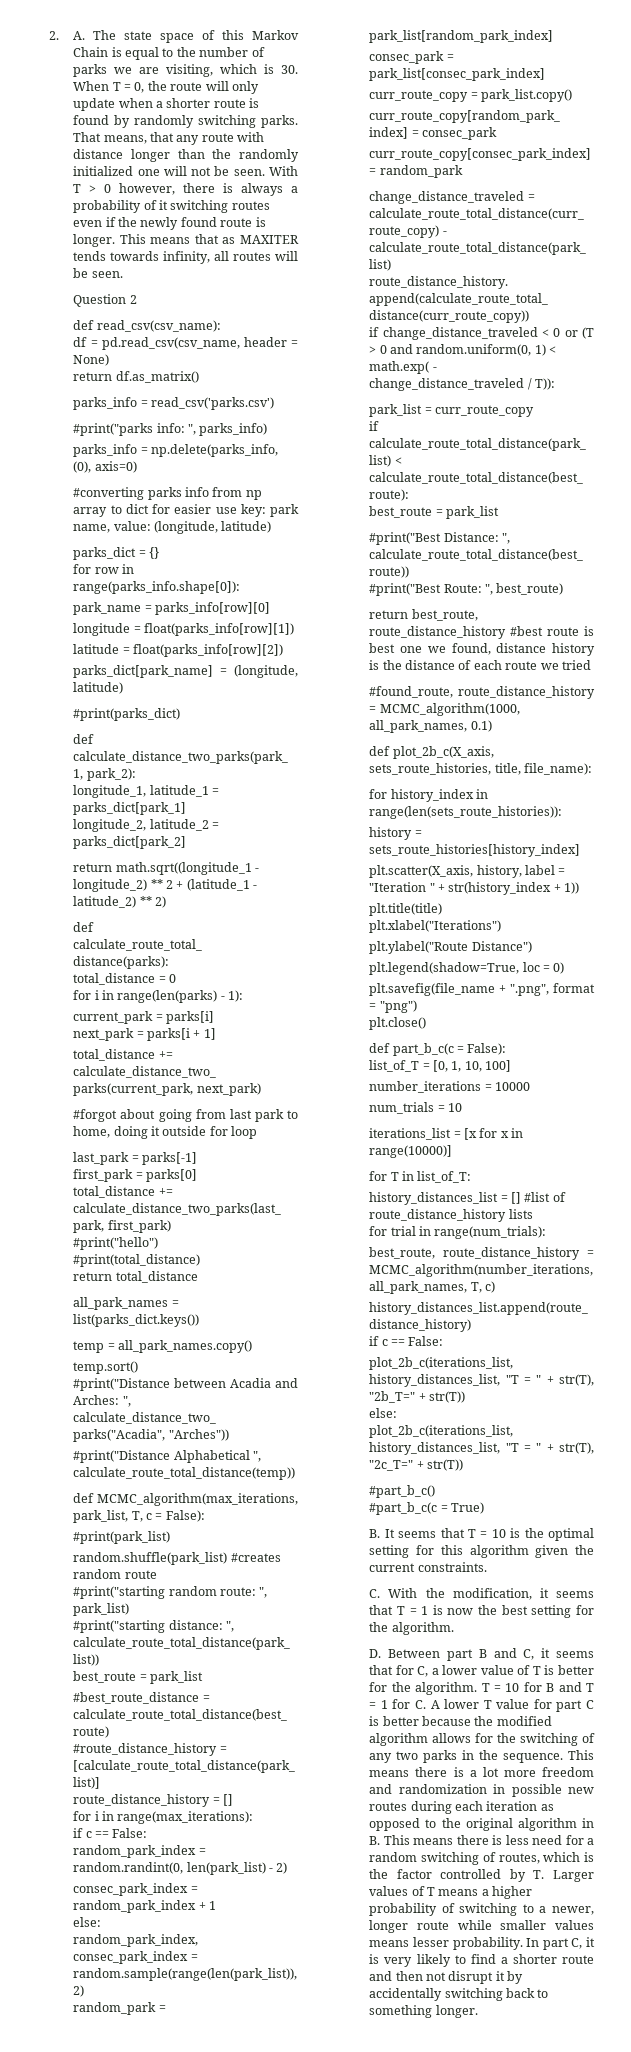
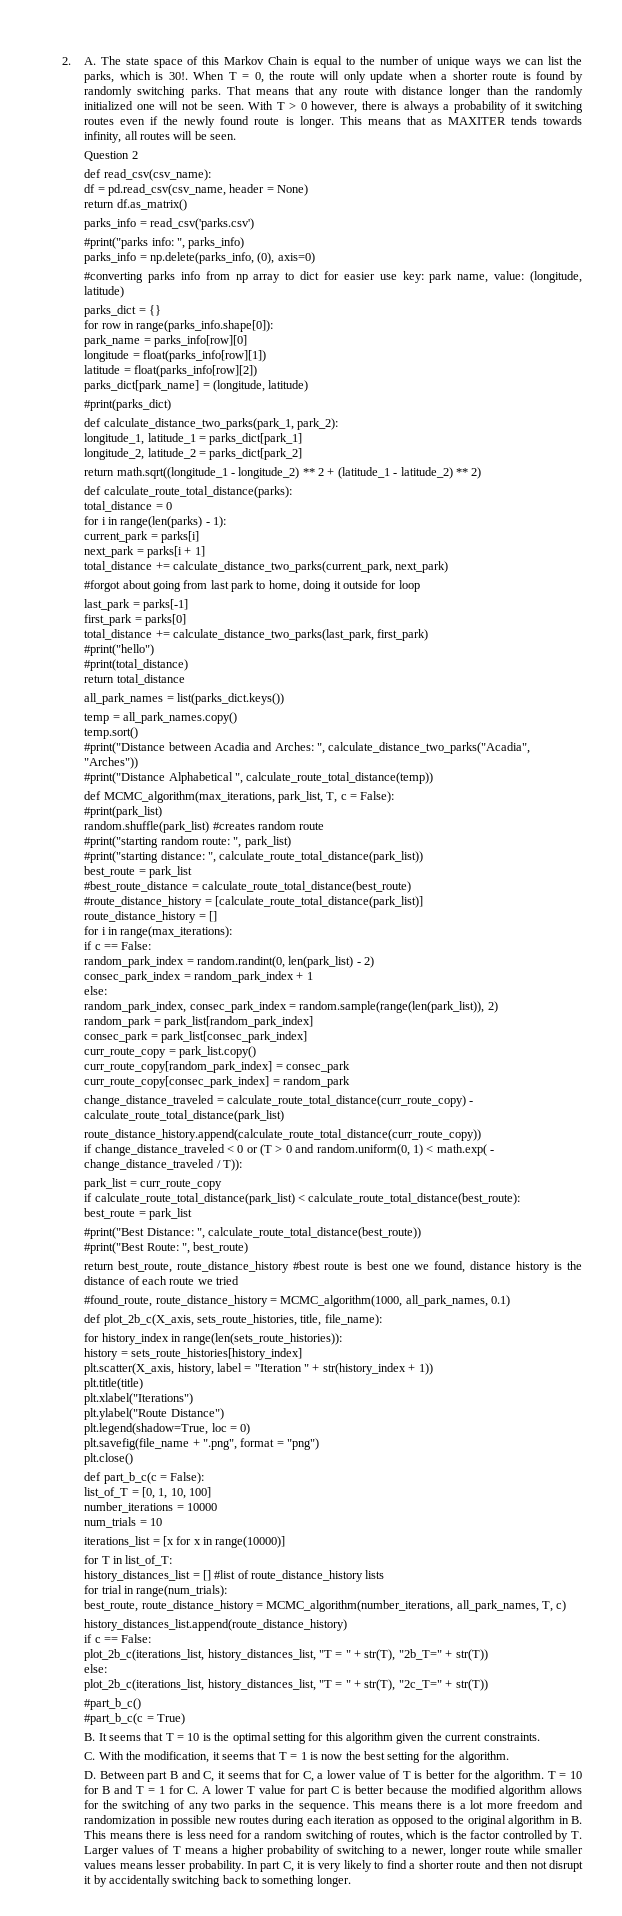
- 2. A. The state space of this Markov Chain is equal to the number of parks we are visiting, which is 30. When T = 0, the route will only update when a shorter route is found by randomly switching parks.
+ 2. A. The state space of this Markov Chain is equal to the number of unique ways we can list the parks, which is 30!. When T = 0, the route will only update when a shorter route is found by randomly switching parks.
- That means, that any route with distance longer than the randomly initialized one will not be seen.
+ That means that any route with distance longer than the randomly initialized one will not be seen.

